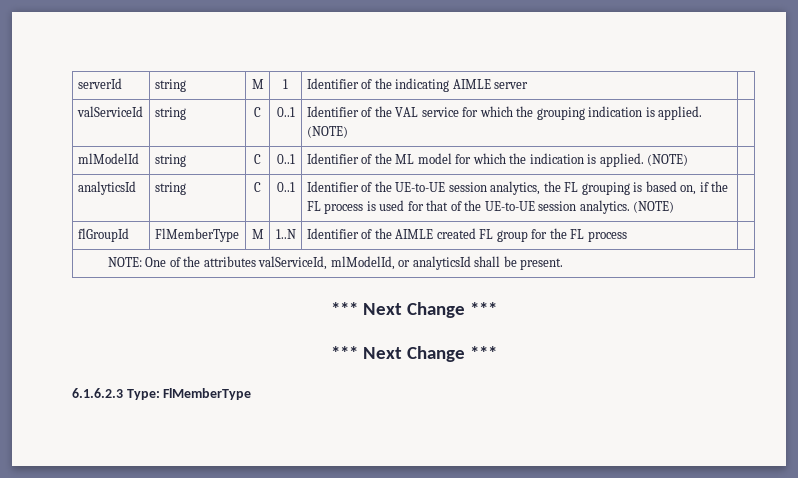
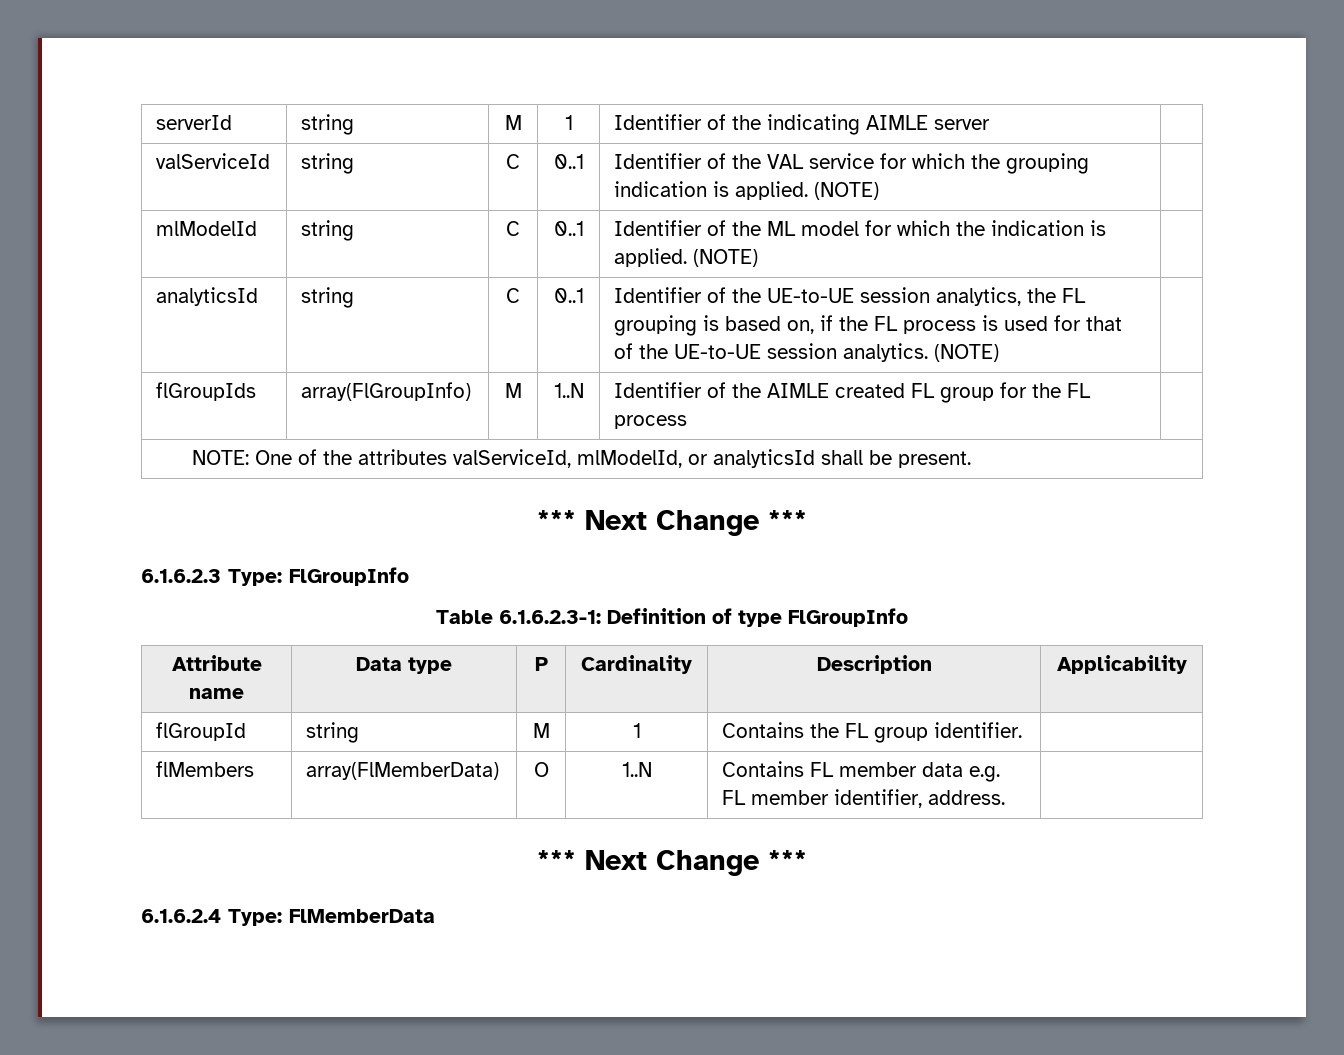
- flGroupId | FlMemberType | M | 1..N | Identifier of the AIMLE created FL group for the FL process |
+ flGroupIds | array(FlGroupInfo) | M | 1..N | Identifier of the AIMLE created FL group for the FL process |
  NOTE: One of the attributes valServiceId, mlModelId, or analyticsId shall be present.
  *** Next Change ***
+ 6.1.6.2.3 Type: FlGroupInfo
+ Table 6.1.6.2.3-1: Definition of type FlGroupInfo
+ Attribute name | Data type | P | Cardinality | Description | Applicability
+ flGroupId | string | M | 1 | Contains the FL group identifier. |
+ flMembers | array(FlMemberData) | O | 1..N | Contains FL member data e.g. FL member identifier, address. |
  *** Next Change ***
- 6.1.6.2.3 Type: FlMemberType
+ 6.1.6.2.4 Type: FlMemberData

